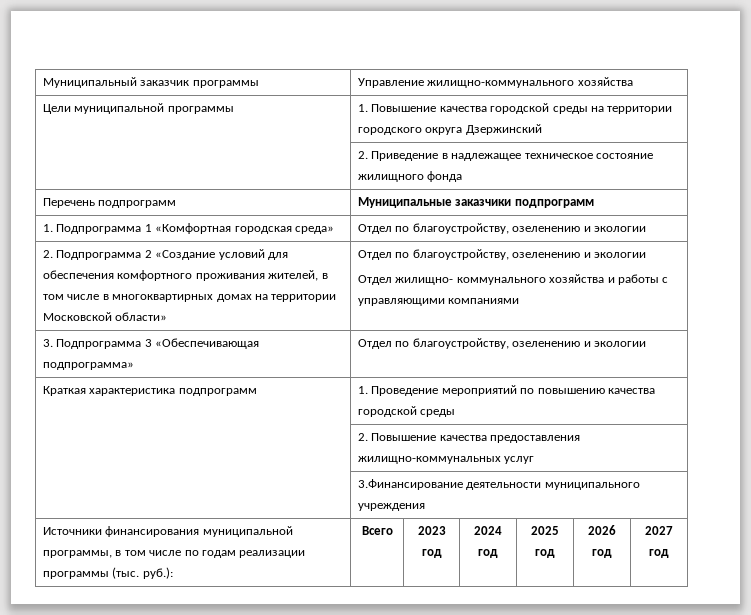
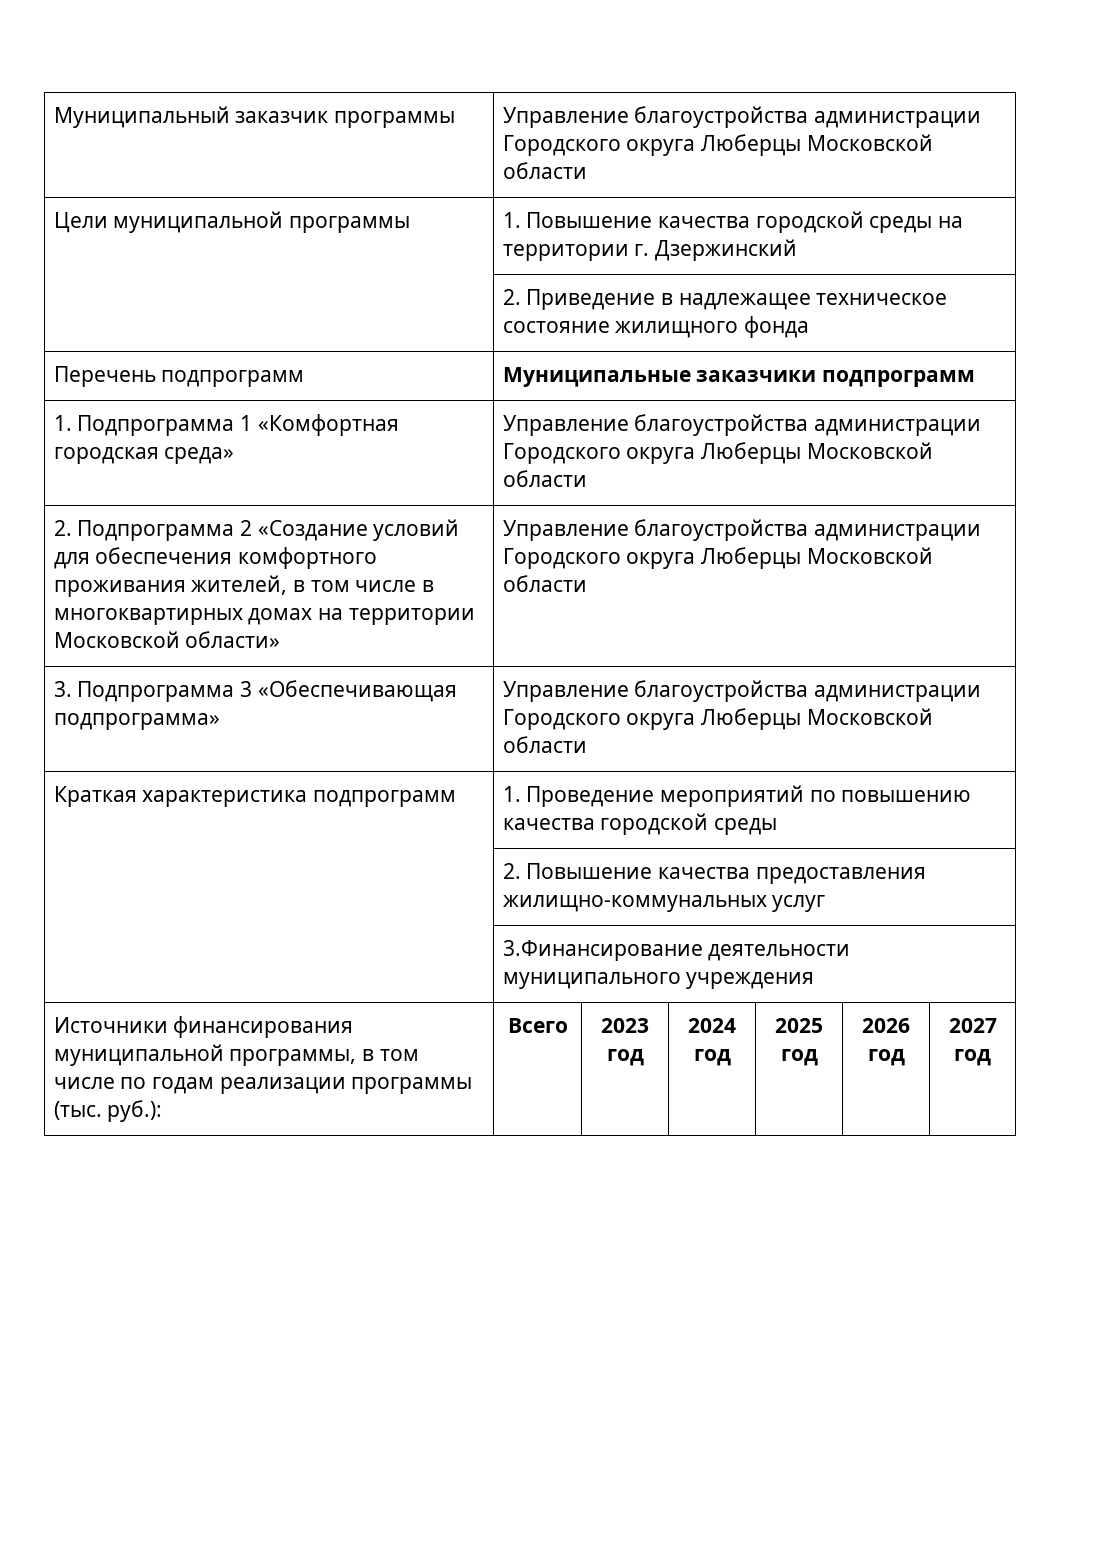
- Муниципальный заказчик программы | Управление жилищно-коммунального хозяйства
+ Муниципальный заказчик программы | Управление благоустройства администрации Городского округа Люберцы Московской области
- Цели муниципальной программы | 1. Повышение качества городской среды на территории городского округа Дзержинский
+ Цели муниципальной программы | 1. Повышение качества городской среды на территории г. Дзержинский
- 1. Подпрограмма 1 «Комфортная городская среда» | Отдел по благоустройству, озеленению и экологии
+ 1. Подпрограмма 1 «Комфортная городская среда» | Управление благоустройства администрации Городского округа Люберцы Московской области
- 2. Подпрограмма 2 «Создание условий для обеспечения комфортного проживания жителей, в том числе в многоквартирных домах на территории Московской области» | Отдел по благоустройству, озеленению и экологии
- Отдел жилищно- коммунального хозяйства и работы с управляющими компаниями
+ 2. Подпрограмма 2 «Создание условий для обеспечения комфортного проживания жителей, в том числе в многоквартирных домах на территории Московской области» | Управление благоустройства администрации Городского округа Люберцы Московской области
- 3. Подпрограмма 3 «Обеспечивающая подпрограмма» | Отдел по благоустройству, озеленению и экологии
+ 3. Подпрограмма 3 «Обеспечивающая подпрограмма» | Управление благоустройства администрации Городского округа Люберцы Московской области

